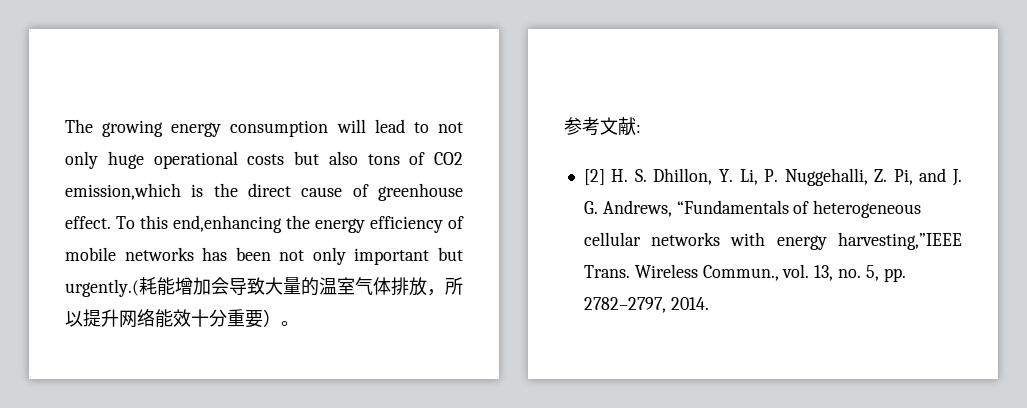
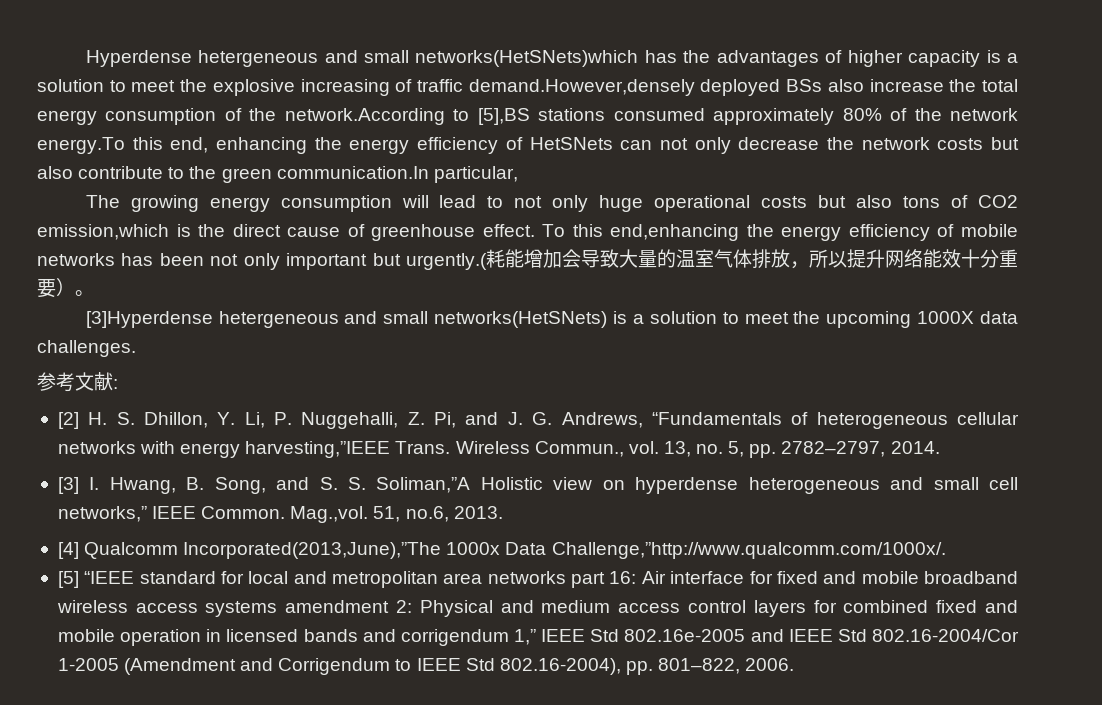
+ Hyperdense hetergeneous and small networks(HetSNets)which has the advantages of higher capacity is a solution to meet the explosive increasing of traffic demand.However,densely deployed BSs also increase the total energy consumption of the network.According to [5],BS stations consumed approximately 80% of the network energy.To this end, enhancing the energy efficiency of HetSNets can not only decrease the network costs but also contribute to the green communication.In particular,
+ [3]Hyperdense hetergeneous and small networks(HetSNets) is a solution to meet the upcoming 1000X data challenges.
+ [3] I. Hwang, B. Song, and S. S. Soliman,”A Holistic view on hyperdense heterogeneous and small cell networks,” IEEE Common. Mag.,vol. 51, no.6, 2013.
+ [4] Qualcomm Incorporated(2013,June),”The 1000x Data Challenge,”http://www.qualcomm.com/1000x/.
+ [5] “IEEE standard for local and metropolitan area networks part 16: Air interface for fixed and mobile broadband wireless access systems amendment 2: Physical and medium access control layers for combined fixed and mobile operation in licensed bands and corrigendum 1,” IEEE Std 802.16e-2005 and IEEE Std 802.16-2004/Cor 1-2005 (Amendment and Corrigendum to IEEE Std 802.16-2004), pp. 801–822, 2006.

